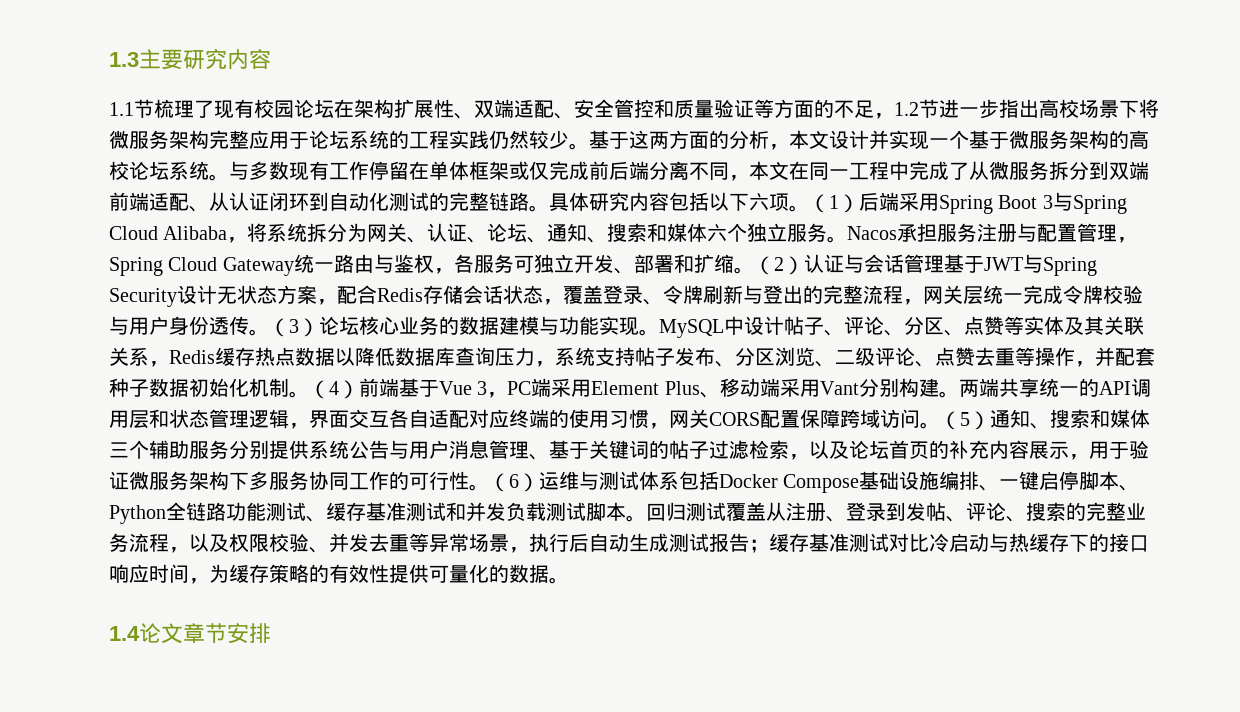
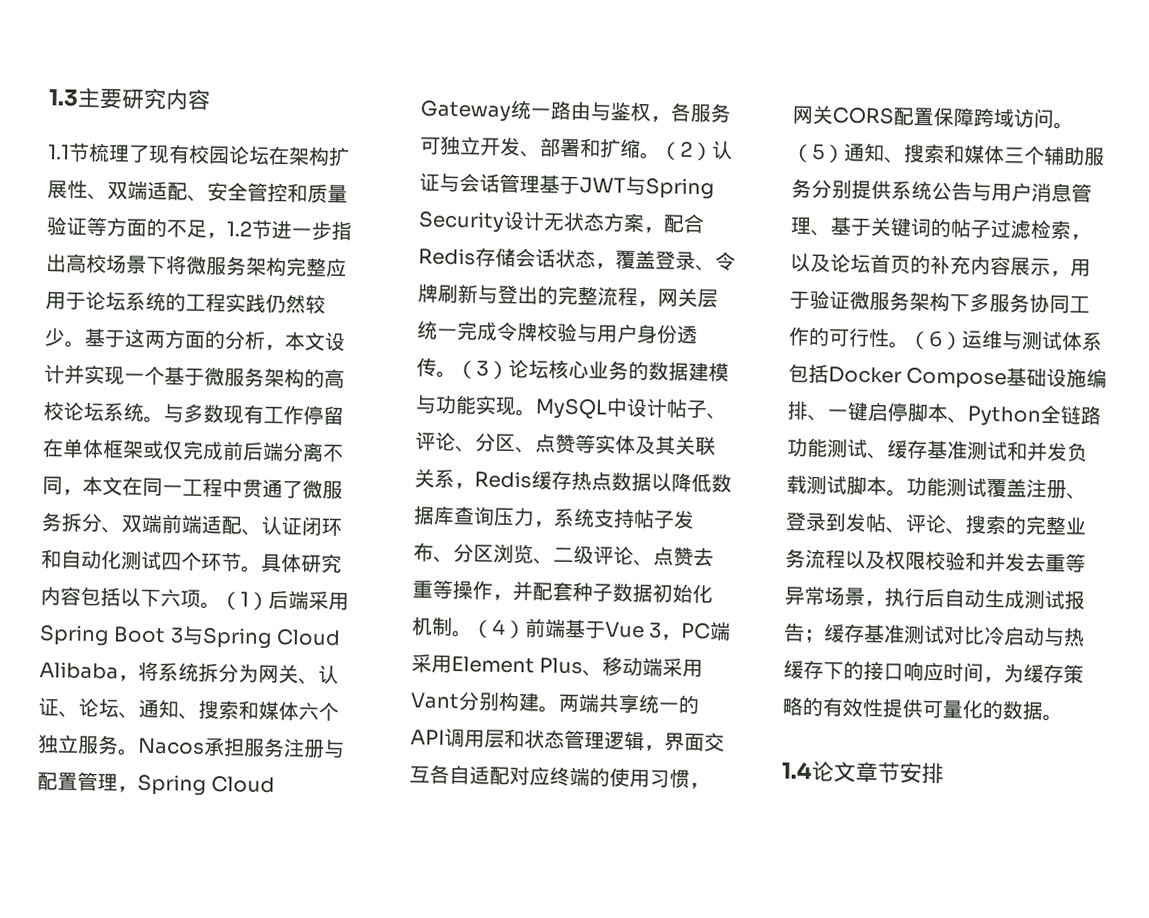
- 与多数现有工作停留在单体框架或仅完成前后端分离不同，本文在同一工程中完成了从微服务拆分到双端前端适配、从认证闭环到自动化测试的完整链路。
+ 与多数现有工作停留在单体框架或仅完成前后端分离不同，本文在同一工程中贯通了微服务拆分、双端前端适配、认证闭环和自动化测试四个环节。
- 回归测试覆盖从注册、登录到发帖、评论、搜索的完整业务流程，以及权限校验、并发去重等异常场景，执行后自动生成测试报告；缓存基准测试对比冷启动与热缓存下的接口响应时间，为缓存策略的有效性提供可量化的数据。
+ 功能测试覆盖注册、登录到发帖、评论、搜索的完整业务流程以及权限校验和并发去重等异常场景，执行后自动生成测试报告；缓存基准测试对比冷启动与热缓存下的接口响应时间，为缓存策略的有效性提供可量化的数据。

